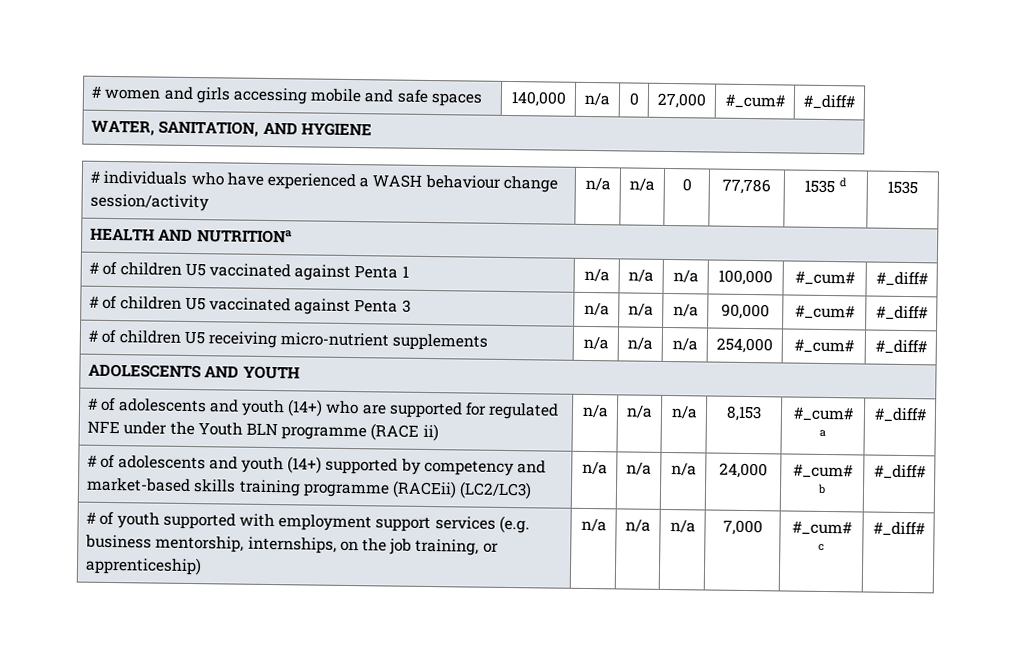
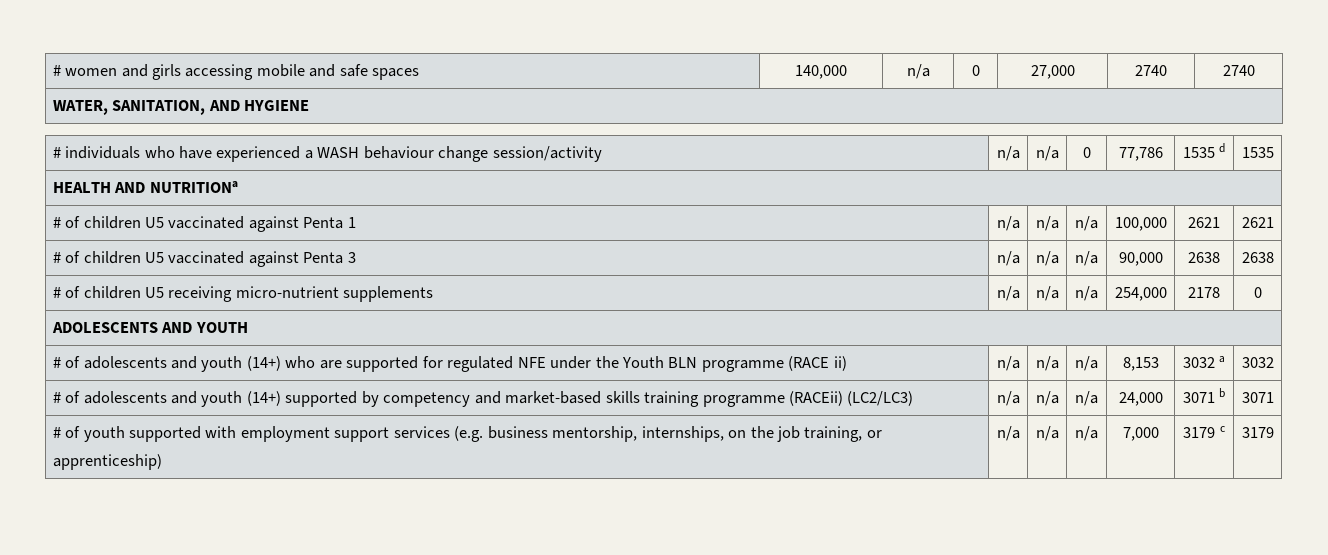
- # women and girls accessing mobile and safe spaces | 140,000 | n/a | 0 | 27,000 | #_cum# | #_diff#
+ # women and girls accessing mobile and safe spaces | 140,000 | n/a | 0 | 27,000 | 2740 | 2740
- # of children U5 vaccinated against Penta 1 | n/a | n/a | n/a | 100,000 | #_cum# | #_diff#
+ # of children U5 vaccinated against Penta 1 | n/a | n/a | n/a | 100,000 | 2621 | 2621
- # of children U5 vaccinated against Penta 3 | n/a | n/a | n/a | 90,000 | #_cum# | #_diff#
+ # of children U5 vaccinated against Penta 3 | n/a | n/a | n/a | 90,000 | 2638 | 2638
- # of children U5 receiving micro-nutrient supplements | n/a | n/a | n/a | 254,000 | #_cum# | #_diff#
+ # of children U5 receiving micro-nutrient supplements | n/a | n/a | n/a | 254,000 | 2178 | 0
- # of adolescents and youth (14+) who are supported for regulated NFE under the Youth BLN programme (RACE ii) | n/a | n/a | n/a | 8,153 | #_cum# a | #_diff#
+ # of adolescents and youth (14+) who are supported for regulated NFE under the Youth BLN programme (RACE ii) | n/a | n/a | n/a | 8,153 | 3032 a | 3032
- # of adolescents and youth (14+) supported by competency and market-based skills training programme (RACEii) (LC2/LC3) | n/a | n/a | n/a | 24,000 | #_cum# b | #_diff#
+ # of adolescents and youth (14+) supported by competency and market-based skills training programme (RACEii) (LC2/LC3) | n/a | n/a | n/a | 24,000 | 3071 b | 3071
- # of youth supported with employment support services (e.g. business mentorship, internships, on the job training, or apprenticeship) | n/a | n/a | n/a | 7,000 | #_cum# c | #_diff#
+ # of youth supported with employment support services (e.g. business mentorship, internships, on the job training, or apprenticeship) | n/a | n/a | n/a | 7,000 | 3179 c | 3179

